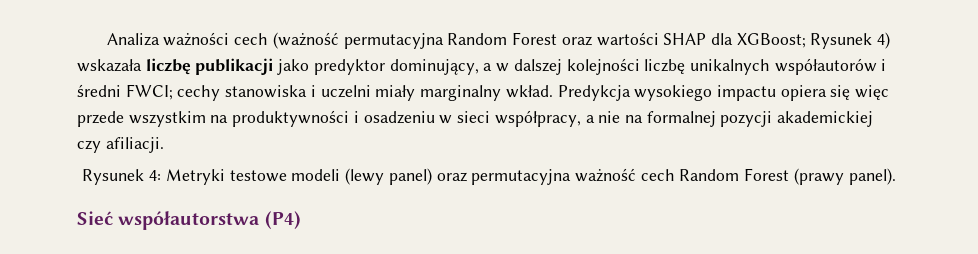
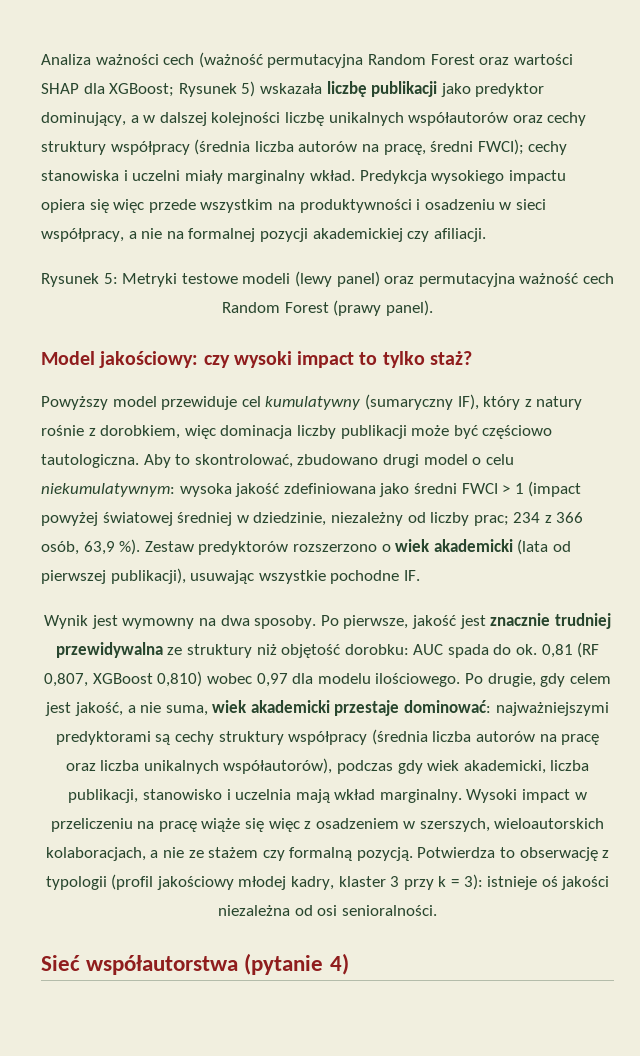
- Analiza ważności cech (ważność permutacyjna Random Forest oraz wartości SHAP dla XGBoost; Rysunek 4) wskazała liczbę publikacji jako predyktor dominujący, a w dalszej kolejności liczbę unikalnych współautorów i średni FWCI; cechy stanowiska i uczelni miały marginalny wkład.
+ Analiza ważności cech (ważność permutacyjna Random Forest oraz wartości SHAP dla XGBoost; Rysunek 5) wskazała liczbę publikacji jako predyktor dominujący, a w dalszej kolejności liczbę unikalnych współautorów oraz cechy struktury współpracy (średnia liczba autorów na pracę, średni FWCI); cechy stanowiska i uczelni miały marginalny wkład.
- Rysunek 4: Metryki testowe modeli (lewy panel) oraz permutacyjna ważność cech Random Forest (prawy panel).
+ Rysunek 5: Metryki testowe modeli (lewy panel) oraz permutacyjna ważność cech Random Forest (prawy panel).
+ Model jakościowy: czy wysoki impact to tylko staż?
+ Powyższy model przewiduje cel kumulatywny (sumaryczny IF), który z natury rośnie z dorobkiem, więc dominacja liczby publikacji może być częściowo tautologiczna. Aby to skontrolować, zbudowano drugi model o celu niekumulatywnym: wysoka jakość zdefiniowana jako średni FWCI > 1 (impact powyżej światowej średniej w dziedzinie, niezależny od liczby prac; 234 z 366 osób, 63,9 %). Zestaw predyktorów rozszerzono o wiek akademicki (lata od pierwszej publikacji), usuwając wszystkie pochodne IF.
+ Wynik jest wymowny na dwa sposoby. Po pierwsze, jakość jest znacznie trudniej przewidywalna ze struktury niż objętość dorobku: AUC spada do ok. 0,81 (RF 0,807, XGBoost 0,810) wobec 0,97 dla modelu ilościowego. Po drugie, gdy celem jest jakość, a nie suma, wiek akademicki przestaje dominować: najważniejszymi predyktorami są cechy struktury współpracy (średnia liczba autorów na pracę oraz liczba unikalnych współautorów), podczas gdy wiek akademicki, liczba publikacji, stanowisko i uczelnia mają wkład marginalny. Wysoki impact w przeliczeniu na pracę wiąże się więc z osadzeniem w szerszych, wieloautorskich kolaboracjach, a nie ze stażem czy formalną pozycją. Potwierdza to obserwację z typologii (profil jakościowy młodej kadry, klaster 3 przy k = 3): istnieje oś jakości niezależna od osi senioralności.
- Sieć współautorstwa (P4)
+ Sieć współautorstwa (pytanie 4)

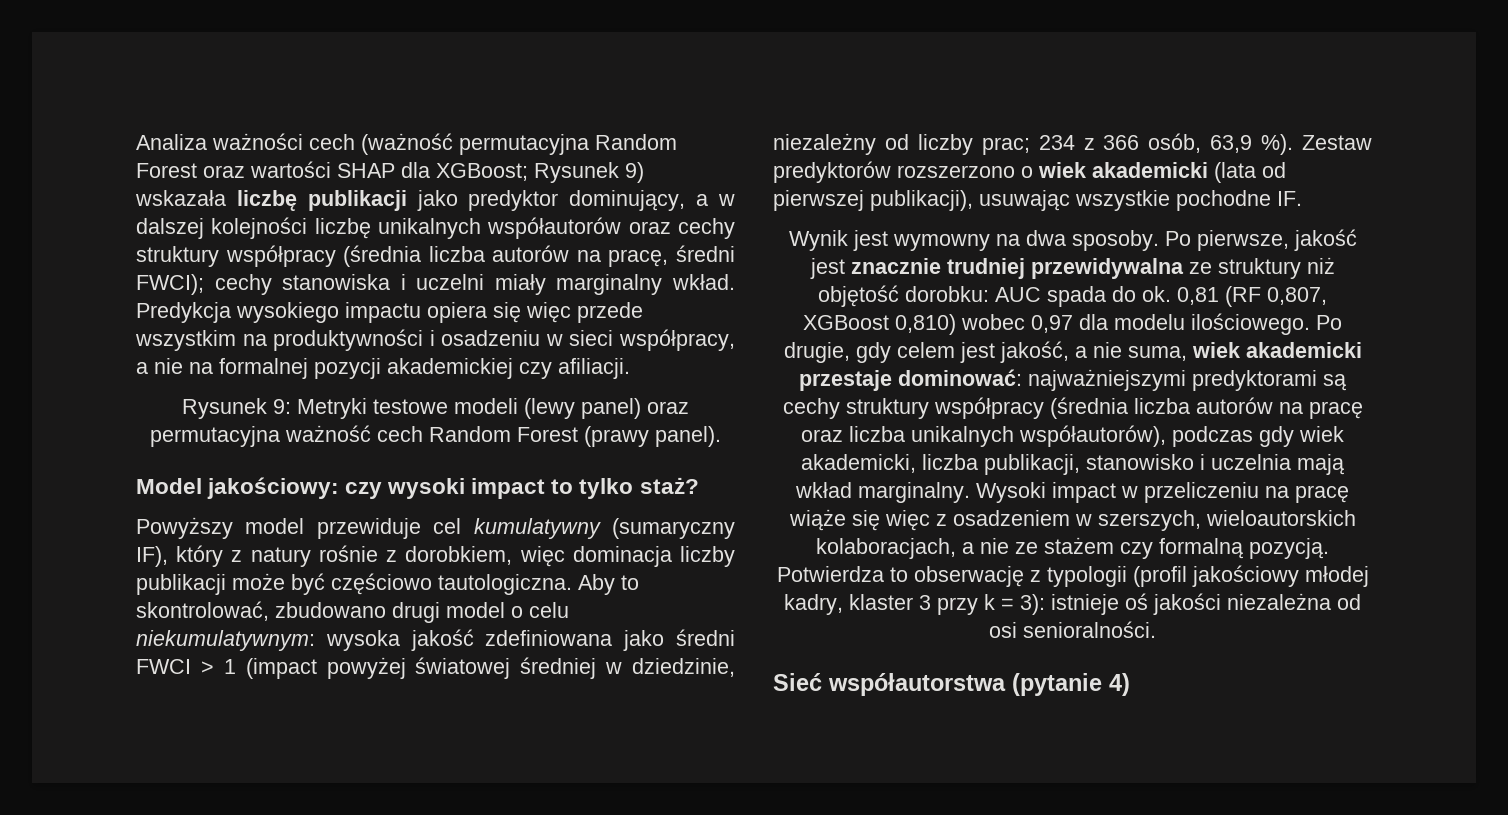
- Analiza ważności cech (ważność permutacyjna Random Forest oraz wartości SHAP dla XGBoost; Rysunek 5) wskazała liczbę publikacji jako predyktor dominujący, a w dalszej kolejności liczbę unikalnych współautorów oraz cechy struktury współpracy (średnia liczba autorów na pracę, średni FWCI); cechy stanowiska i uczelni miały marginalny wkład.
+ Analiza ważności cech (ważność permutacyjna Random Forest oraz wartości SHAP dla XGBoost; Rysunek 9) wskazała liczbę publikacji jako predyktor dominujący, a w dalszej kolejności liczbę unikalnych współautorów oraz cechy struktury współpracy (średnia liczba autorów na pracę, średni FWCI); cechy stanowiska i uczelni miały marginalny wkład.
- Rysunek 5: Metryki testowe modeli (lewy panel) oraz permutacyjna ważność cech Random Forest (prawy panel).
+ Rysunek 9: Metryki testowe modeli (lewy panel) oraz permutacyjna ważność cech Random Forest (prawy panel).

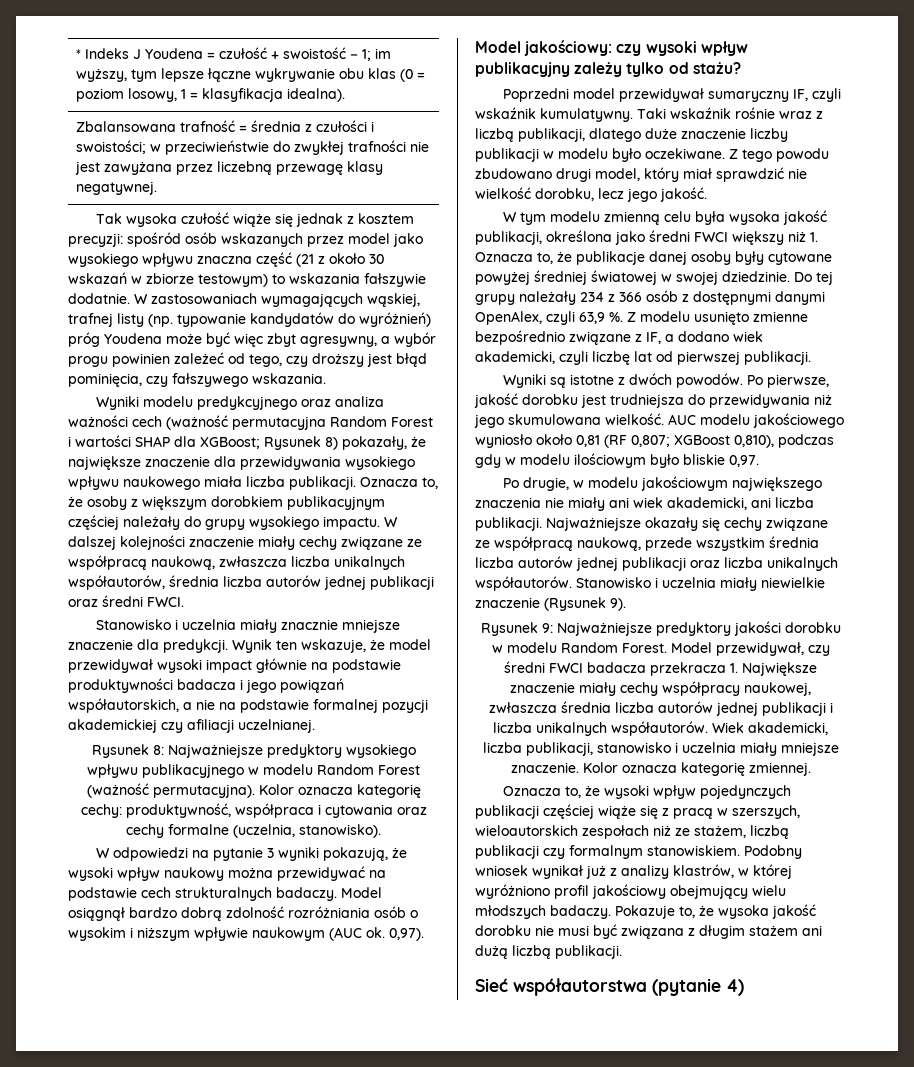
- Analiza ważności cech (ważność permutacyjna Random Forest oraz wartości SHAP dla XGBoost; Rysunek 9) wskazała liczbę publikacji jako predyktor dominujący, a w dalszej kolejności liczbę unikalnych współautorów oraz cechy struktury współpracy (średnia liczba autorów na pracę, średni FWCI); cechy stanowiska i uczelni miały marginalny wkład. Predykcja wysokiego impactu opiera się więc przede wszystkim na produktywności i osadzeniu w sieci współpracy, a nie na formalnej pozycji akademickiej czy afiliacji.
- Rysunek 9: Metryki testowe modeli (lewy panel) oraz permutacyjna ważność cech Random Forest (prawy panel).
- Model jakościowy: czy wysoki impact to tylko staż?
- Powyższy model przewiduje cel kumulatywny (sumaryczny IF), który z natury rośnie z dorobkiem, więc dominacja liczby publikacji może być częściowo tautologiczna. Aby to skontrolować, zbudowano drugi model o celu niekumulatywnym: wysoka jakość zdefiniowana jako średni FWCI > 1 (impact powyżej światowej średniej w dziedzinie, niezależny od liczby prac; 234 z 366 osób, 63,9 %). Zestaw predyktorów rozszerzono o wiek akademicki (lata od pierwszej publikacji), usuwając wszystkie pochodne IF.
- Wynik jest wymowny na dwa sposoby. Po pierwsze, jakość jest znacznie trudniej przewidywalna ze struktury niż objętość dorobku: AUC spada do ok. 0,81 (RF 0,807, XGBoost 0,810) wobec 0,97 dla modelu ilościowego. Po drugie, gdy celem jest jakość, a nie suma, wiek akademicki przestaje dominować: najważniejszymi predyktorami są cechy struktury współpracy (średnia liczba autorów na pracę oraz liczba unikalnych współautorów), podczas gdy wiek akademicki, liczba publikacji, stanowisko i uczelnia mają wkład marginalny. Wysoki impact w przeliczeniu na pracę wiąże się więc z osadzeniem w szerszych, wieloautorskich kolaboracjach, a nie ze stażem czy formalną pozycją. Potwierdza to obserwację z typologii (profil jakościowy młodej kadry, klaster 3 przy k = 3): istnieje oś jakości niezależna od osi senioralności.
+ * Indeks J Youdena = czułość + swoistość − 1; im wyższy, tym lepsze łączne wykrywanie obu klas (0 = poziom losowy, 1 = klasyfikacja idealna).
+ Zbalansowana trafność = średnia z czułości i swoistości; w przeciwieństwie do zwykłej trafności nie jest zawyżana przez liczebną przewagę klasy negatywnej.
+ Tak wysoka czułość wiąże się jednak z kosztem precyzji: spośród osób wskazanych przez model jako wysokiego wpływu znaczna część (21 z około 30 wskazań w zbiorze testowym) to wskazania fałszywie dodatnie. W zastosowaniach wymagających wąskiej, trafnej listy (np. typowanie kandydatów do wyróżnień) próg Youdena może być więc zbyt agresywny, a wybór progu powinien zależeć od tego, czy droższy jest błąd pominięcia, czy fałszywego wskazania.
+ Wyniki modelu predykcyjnego oraz analiza ważności cech (ważność permutacyjna Random Forest i wartości SHAP dla XGBoost; Rysunek 8) pokazały, że największe znaczenie dla przewidywania wysokiego wpływu naukowego miała liczba publikacji. Oznacza to, że osoby z większym dorobkiem publikacyjnym częściej należały do grupy wysokiego impactu. W dalszej kolejności znaczenie miały cechy związane ze współpracą naukową, zwłaszcza liczba unikalnych współautorów, średnia liczba autorów jednej publikacji oraz średni FWCI.
+ Stanowisko i uczelnia miały znacznie mniejsze znaczenie dla predykcji. Wynik ten wskazuje, że model przewidywał wysoki impact głównie na podstawie produktywności badacza i jego powiązań współautorskich, a nie na podstawie formalnej pozycji akademickiej czy afiliacji uczelnianej.
+ Rysunek 8: Najważniejsze predyktory wysokiego wpływu publikacyjnego w modelu Random Forest (ważność permutacyjna). Kolor oznacza kategorię cechy: produktywność, współpraca i cytowania oraz cechy formalne (uczelnia, stanowisko).
+ W odpowiedzi na pytanie 3 wyniki pokazują, że wysoki wpływ naukowy można przewidywać na podstawie cech strukturalnych badaczy. Model osiągnął bardzo dobrą zdolność rozróżniania osób o wysokim i niższym wpływie naukowym (AUC ok. 0,97).
+ Model jakościowy: czy wysoki wpływ publikacyjny zależy tylko od stażu?
+ Poprzedni model przewidywał sumaryczny IF, czyli wskaźnik kumulatywny. Taki wskaźnik rośnie wraz z liczbą publikacji, dlatego duże znaczenie liczby publikacji w modelu było oczekiwane. Z tego powodu zbudowano drugi model, który miał sprawdzić nie wielkość dorobku, lecz jego jakość.
+ W tym modelu zmienną celu była wysoka jakość publikacji, określona jako średni FWCI większy niż 1. Oznacza to, że publikacje danej osoby były cytowane powyżej średniej światowej w swojej dziedzinie. Do tej grupy należały 234 z 366 osób z dostępnymi danymi OpenAlex, czyli 63,9 %. Z modelu usunięto zmienne bezpośrednio związane z IF, a dodano wiek akademicki, czyli liczbę lat od pierwszej publikacji.
+ Wyniki są istotne z dwóch powodów. Po pierwsze, jakość dorobku jest trudniejsza do przewidywania niż jego skumulowana wielkość. AUC modelu jakościowego wyniosło około 0,81 (RF 0,807; XGBoost 0,810), podczas gdy w modelu ilościowym było bliskie 0,97.
+ Po drugie, w modelu jakościowym największego znaczenia nie miały ani wiek akademicki, ani liczba publikacji. Najważniejsze okazały się cechy związane ze współpracą naukową, przede wszystkim średnia liczba autorów jednej publikacji oraz liczba unikalnych współautorów. Stanowisko i uczelnia miały niewielkie znaczenie (Rysunek 9).
+ Rysunek 9: Najważniejsze predyktory jakości dorobku w modelu Random Forest. Model przewidywał, czy średni FWCI badacza przekracza 1. Największe znaczenie miały cechy współpracy naukowej, zwłaszcza średnia liczba autorów jednej publikacji i liczba unikalnych współautorów. Wiek akademicki, liczba publikacji, stanowisko i uczelnia miały mniejsze znaczenie. Kolor oznacza kategorię zmiennej.
+ Oznacza to, że wysoki wpływ pojedynczych publikacji częściej wiąże się z pracą w szerszych, wieloautorskich zespołach niż ze stażem, liczbą publikacji czy formalnym stanowiskiem. Podobny wniosek wynikał już z analizy klastrów, w której wyróżniono profil jakościowy obejmujący wielu młodszych badaczy. Pokazuje to, że wysoka jakość dorobku nie musi być związana z długim stażem ani dużą liczbą publikacji.

